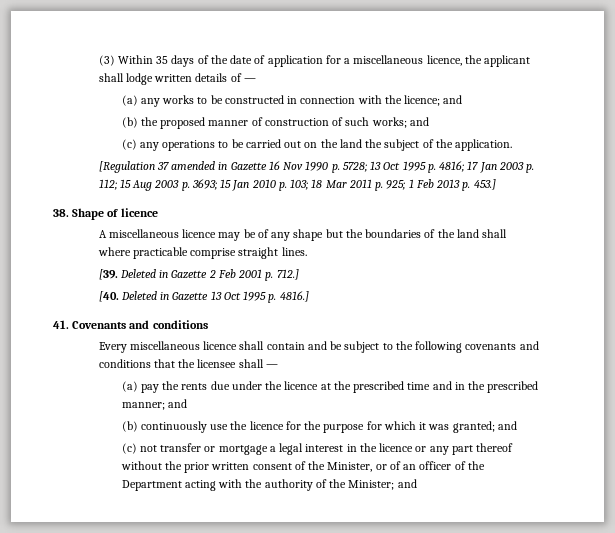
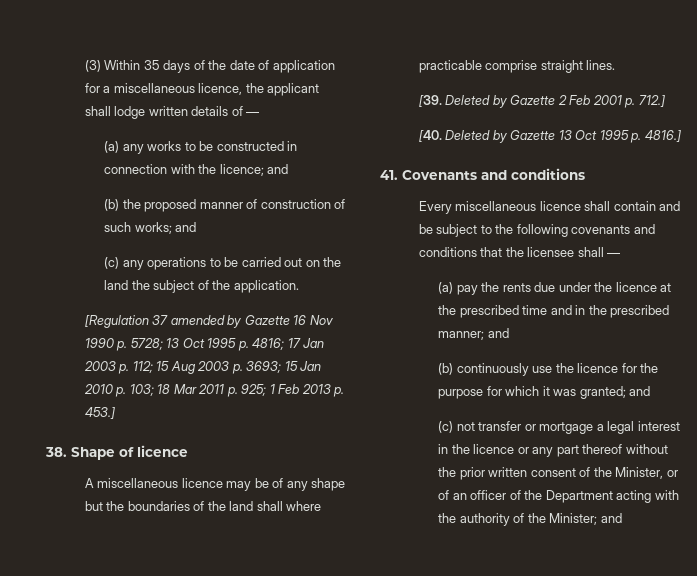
- [Regulation 37 amended in Gazette 16 Nov 1990 p. 5728; 13 Oct 1995 p. 4816; 17 Jan 2003 p. 112; 15 Aug 2003 p. 3693; 15 Jan 2010 p. 103; 18 Mar 2011 p. 925; 1 Feb 2013 p. 453.]
+ [Regulation 37 amended by Gazette 16 Nov 1990 p. 5728; 13 Oct 1995 p. 4816; 17 Jan 2003 p. 112; 15 Aug 2003 p. 3693; 15 Jan 2010 p. 103; 18 Mar 2011 p. 925; 1 Feb 2013 p. 453.]
- [39. Deleted in Gazette 2 Feb 2001 p. 712.]
+ [39. Deleted by Gazette 2 Feb 2001 p. 712.]
- [40. Deleted in Gazette 13 Oct 1995 p. 4816.]
+ [40. Deleted by Gazette 13 Oct 1995 p. 4816.]

